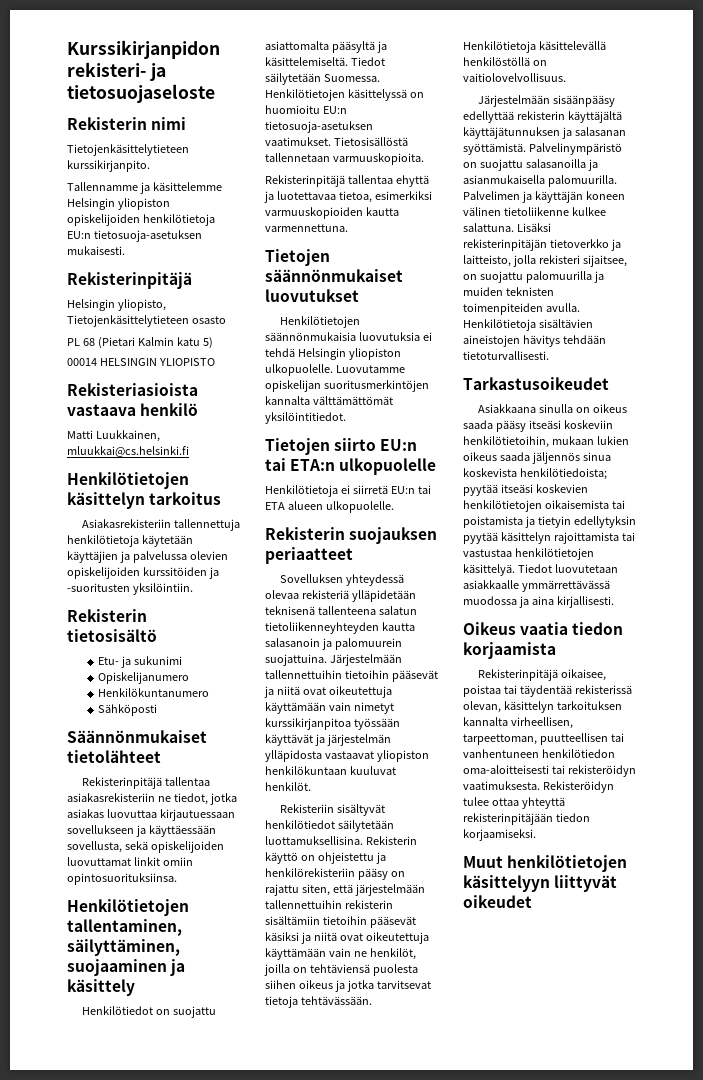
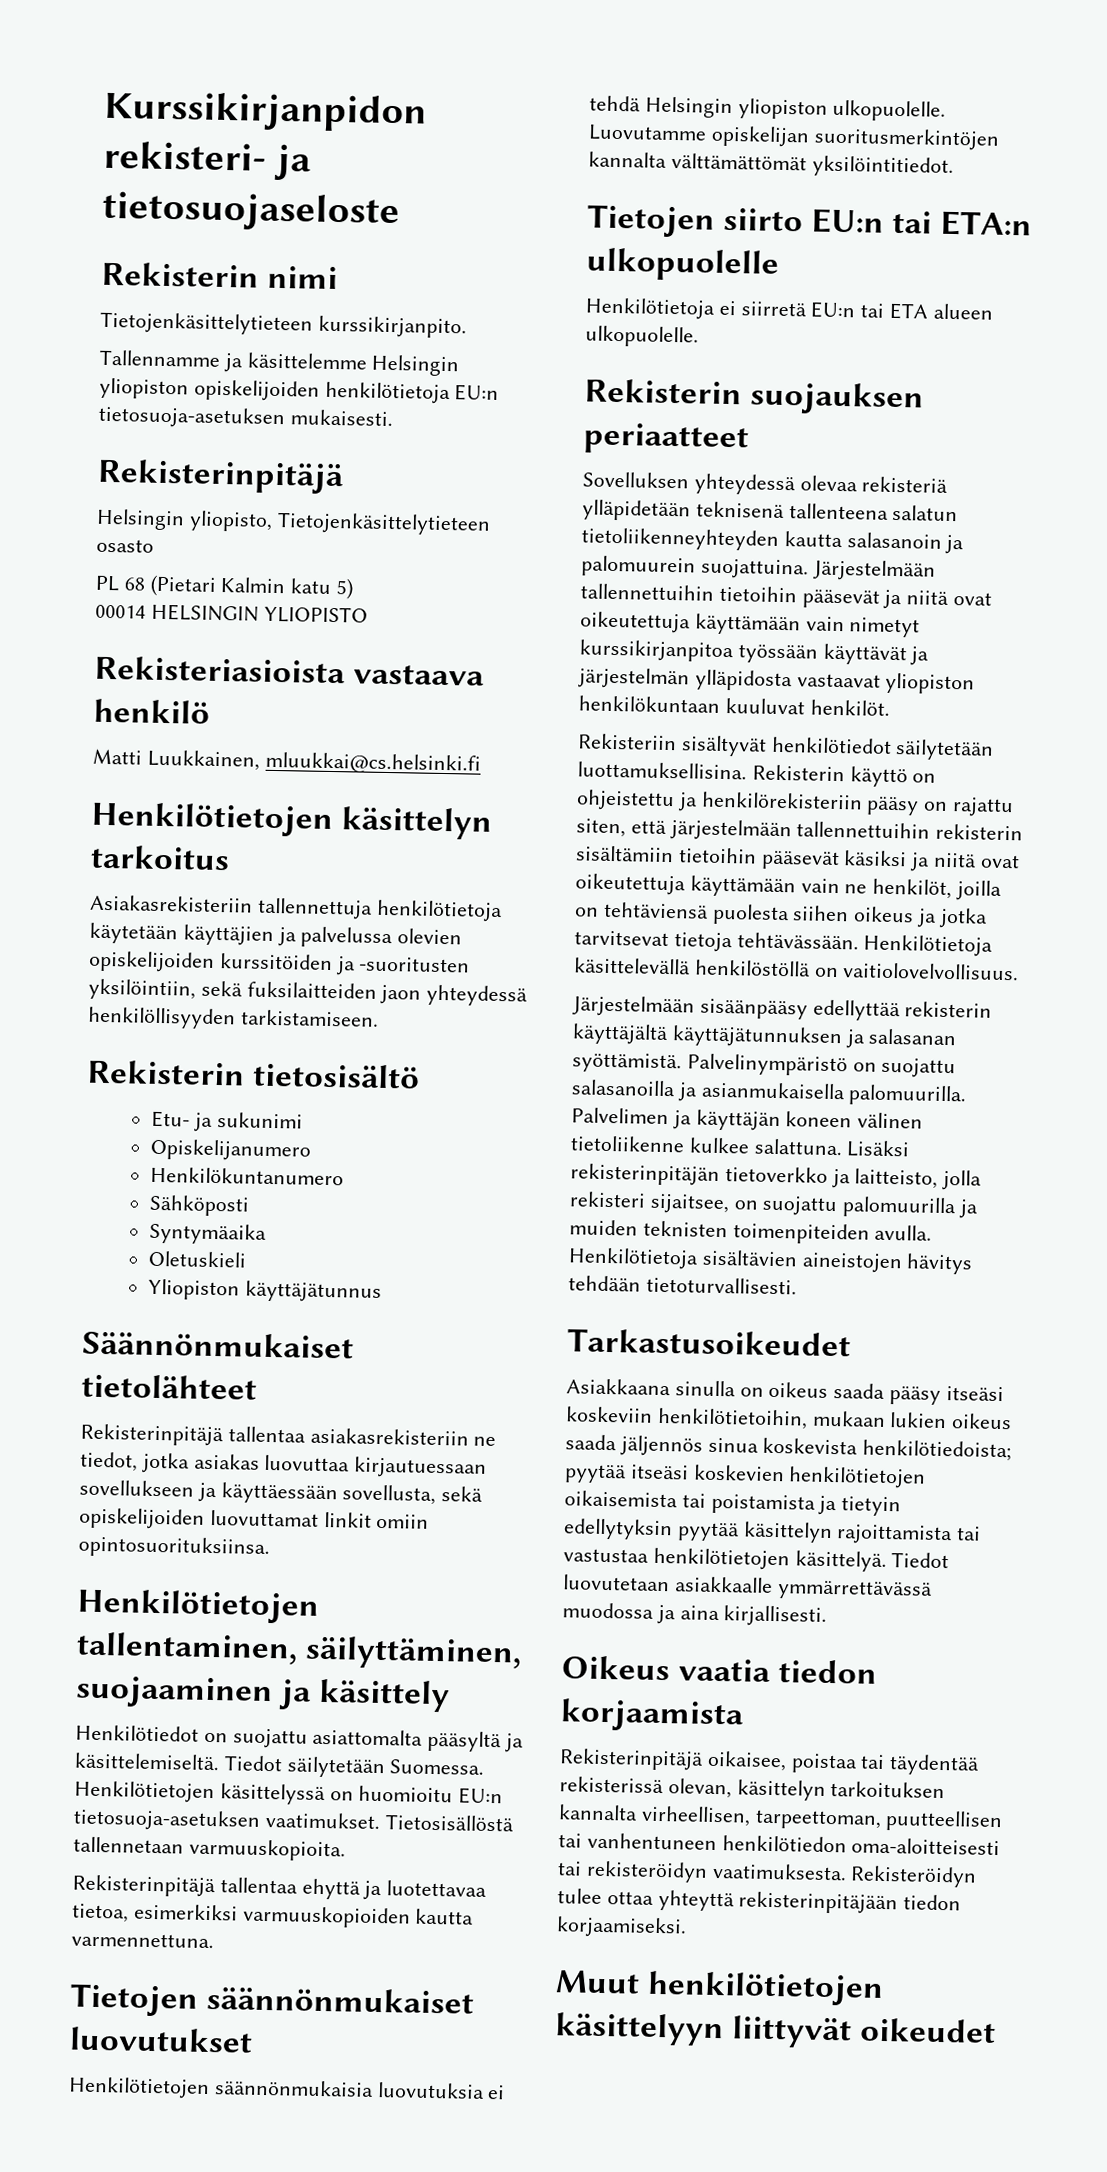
- Asiakasrekisteriin tallennettuja henkilötietoja käytetään käyttäjien ja palvelussa olevien opiskelijoiden kurssitöiden ja -suoritusten yksilöintiin.
+ Asiakasrekisteriin tallennettuja henkilötietoja käytetään käyttäjien ja palvelussa olevien opiskelijoiden kurssitöiden ja -suoritusten yksilöintiin, sekä fuksilaitteiden jaon yhteydessä henkilöllisyyden tarkistamiseen.
+ Syntymäaika
+ Oletuskieli
+ Yliopiston käyttäjätunnus

